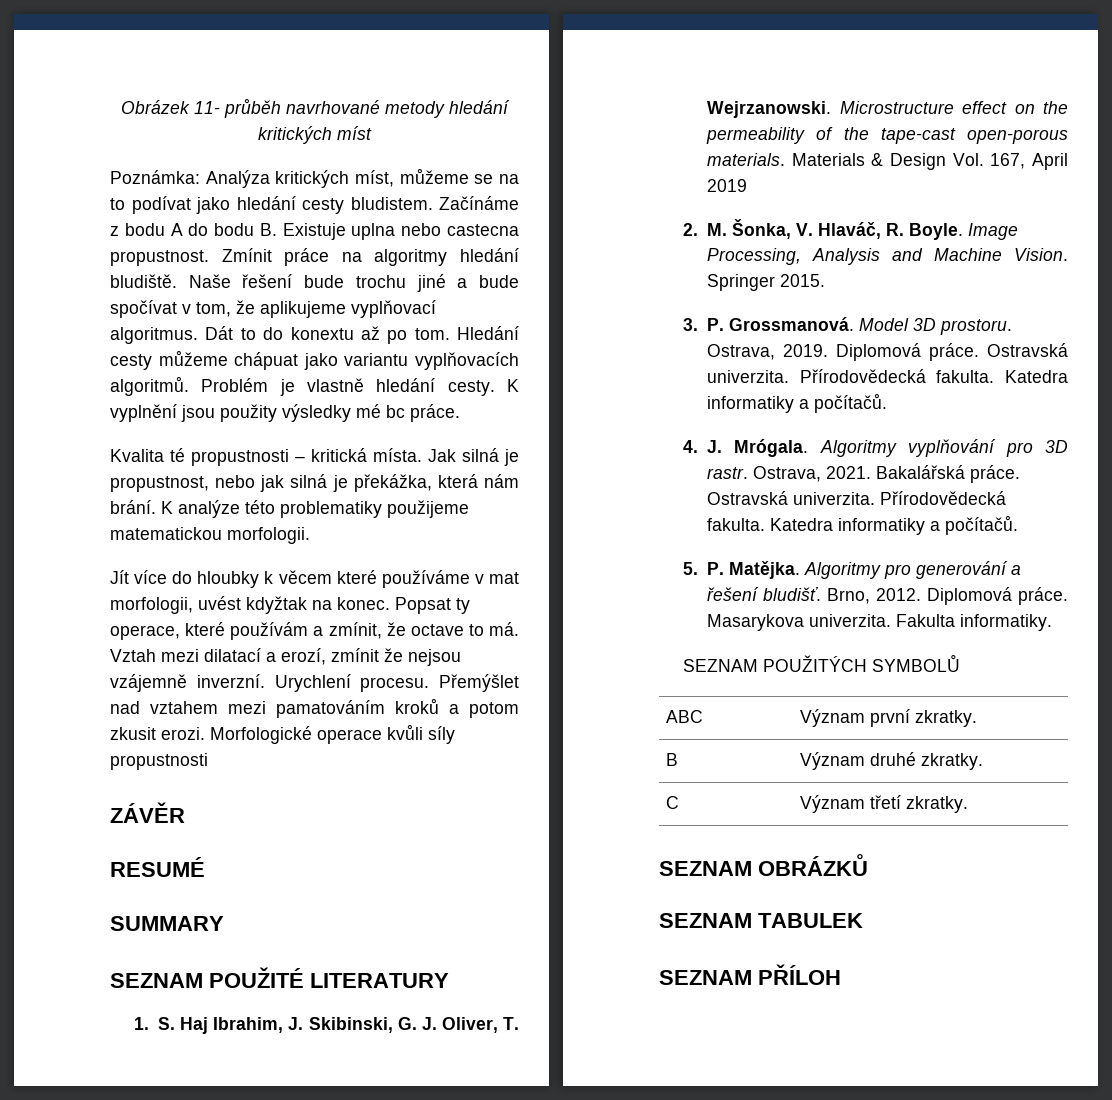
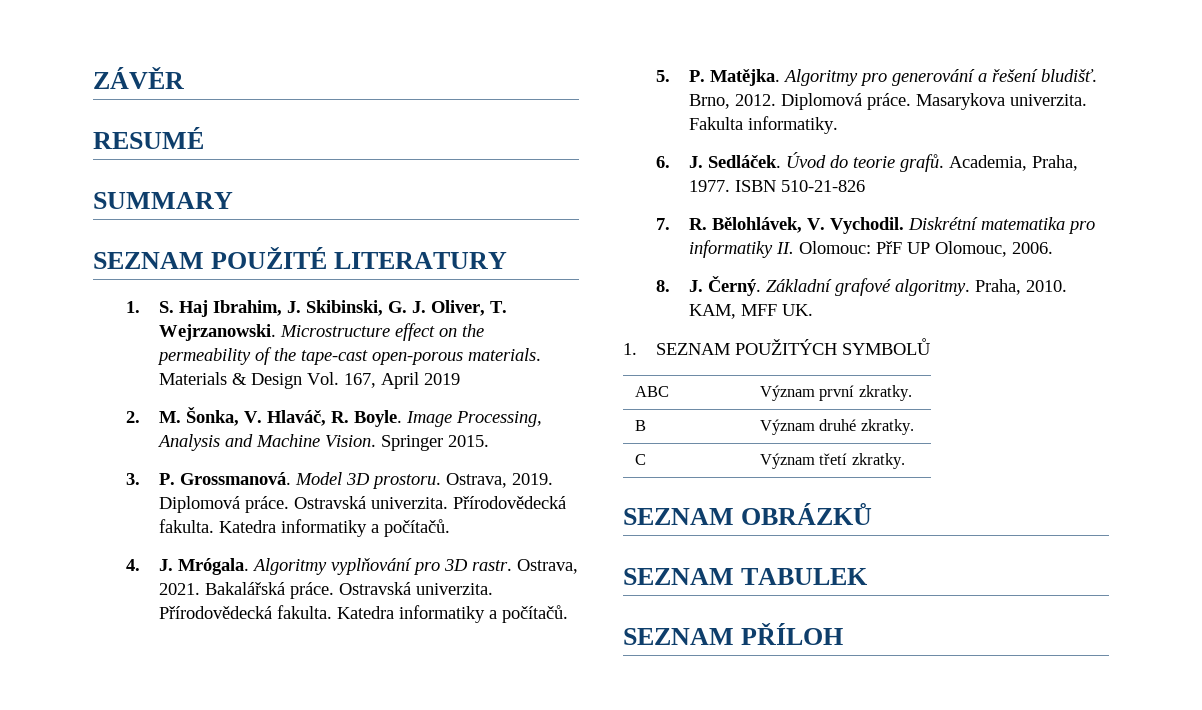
- Obrázek 11- průběh navrhované metody hledání kritických míst
- Poznámka: Analýza kritických míst, můžeme se na to podívat jako hledání cesty bludistem. Začínáme z bodu A do bodu B. Existuje uplna nebo castecna propustnost. Zmínit práce na algoritmy hledání bludiště. Naše řešení bude trochu jiné a bude spočívat v tom, že aplikujeme vyplňovací algoritmus. Dát to do konextu až po tom. Hledání cesty můžeme chápuat jako variantu vyplňovacích algoritmů. Problém je vlastně hledání cesty. K vyplnění jsou použity výsledky mé bc práce.
- Kvalita té propustnosti – kritická místa. Jak silná je propustnost, nebo jak silná je překážka, která nám brání. K analýze této problematiky použijeme matematickou morfologii.
- Jít více do hloubky k věcem které používáme v mat morfologii, uvést kdyžtak na konec. Popsat ty operace, které používám a zmínit, že octave to má. Vztah mezi dilatací a erozí, zmínit že nejsou vzájemně inverzní. Urychlení procesu. Přemýšlet nad vztahem mezi pamatováním kroků a potom zkusit erozi. Morfologické operace kvůli síly propustnosti
- SEZNAM POUŽITÝCH SYMBOLŮ
+ 6. J. Sedláček. Úvod do teorie grafů. Academia, Praha, 1977. ISBN 510-21-826
+ 7. R. Bělohlávek, V. Vychodil. Diskrétní matematika pro informatiky II. Olomouc: PřF UP Olomouc, 2006.
+ 8. J. Černý. Základní grafové algoritmy. Praha, 2010. KAM, MFF UK.
+ 1. SEZNAM POUŽITÝCH SYMBOLŮ

